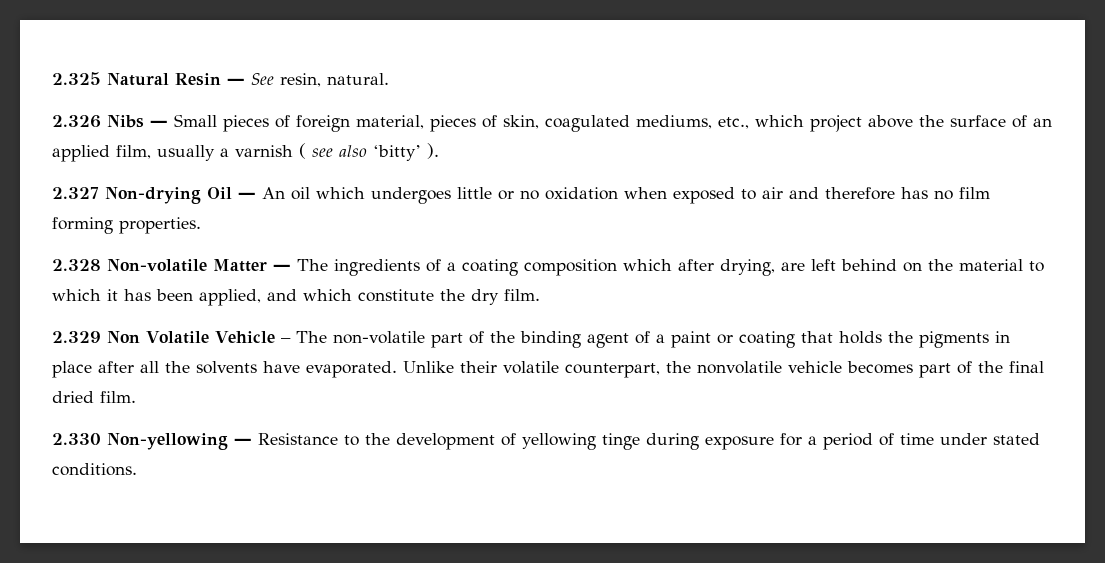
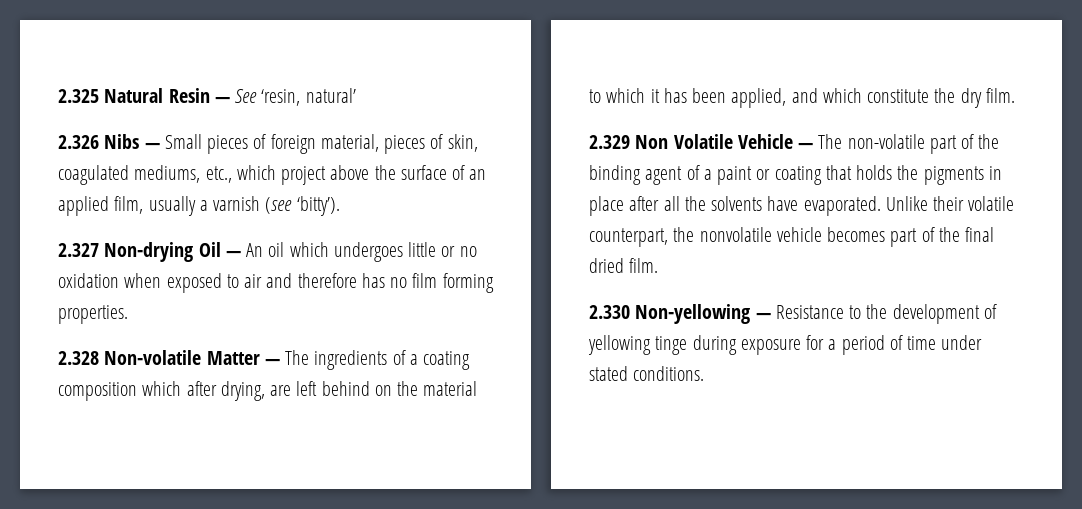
- 2.325 Natural Resin ― See resin, natural.
+ 2.325 Natural Resin ― See ‘resin, natural’
- 2.326 Nibs ― Small pieces of foreign material, pieces of skin, coagulated mediums, etc., which project above the surface of an applied film, usually a varnish ( see also ‘bitty’ ).
+ 2.326 Nibs ― Small pieces of foreign material, pieces of skin, coagulated mediums, etc., which project above the surface of an applied film, usually a varnish (see ‘bitty’).
- 2.329 Non Volatile Vehicle – The non-volatile part of the binding agent of a paint or coating that holds the pigments in place after all the solvents have evaporated.
+ 2.329 Non Volatile Vehicle ― The non-volatile part of the binding agent of a paint or coating that holds the pigments in place after all the solvents have evaporated.

